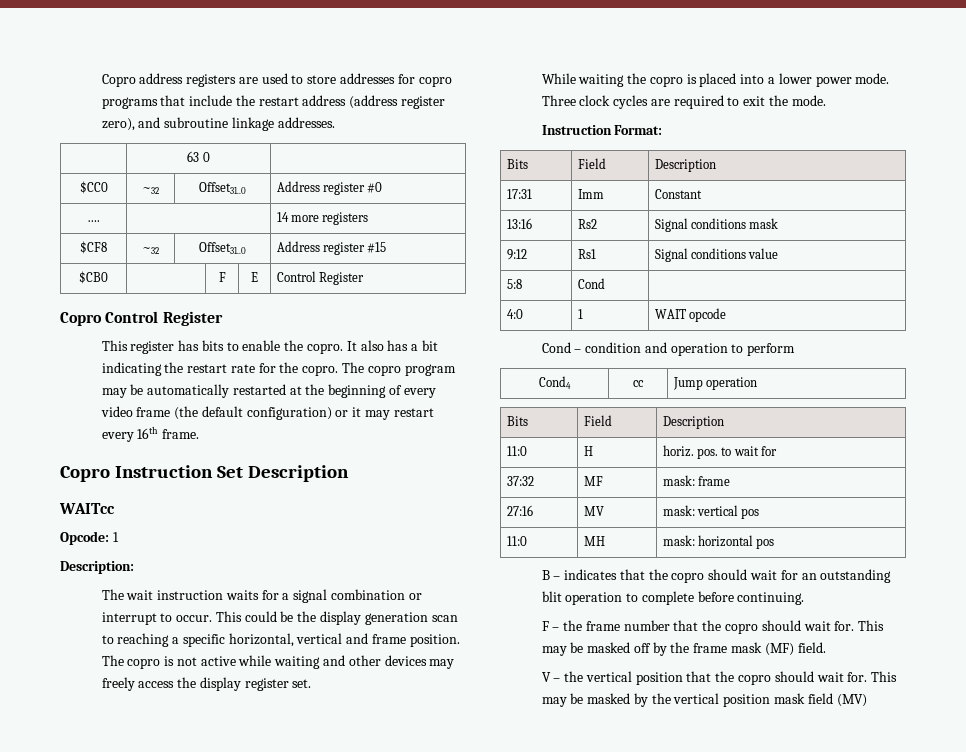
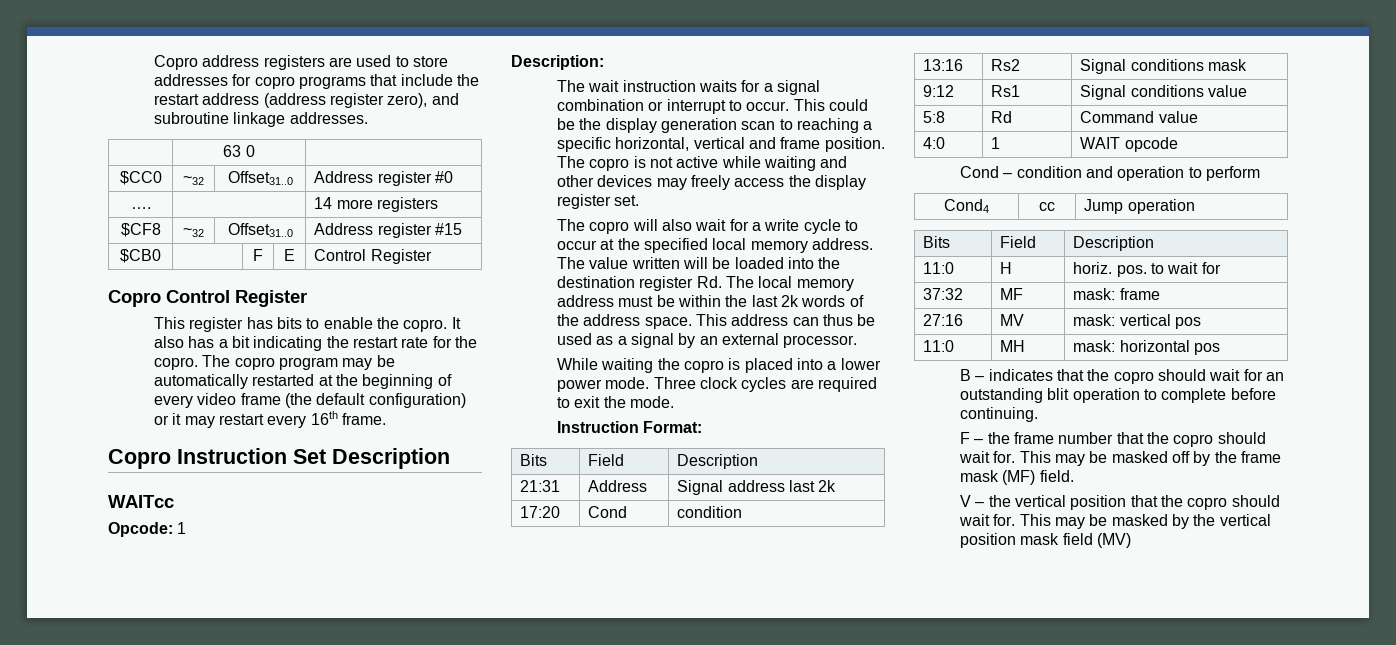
+ The copro will also wait for a write cycle to occur at the specified local memory address. The value written will be loaded into the destination register Rd. The local memory address must be within the last 2k words of the address space. This address can thus be used as a signal by an external processor.
- 17:31 | Imm | Constant
+ 21:31 | Address | Signal address last 2k
+ 17:20 | Cond | condition
- 5:8 | Cond |
+ 5:8 | Rd | Command value

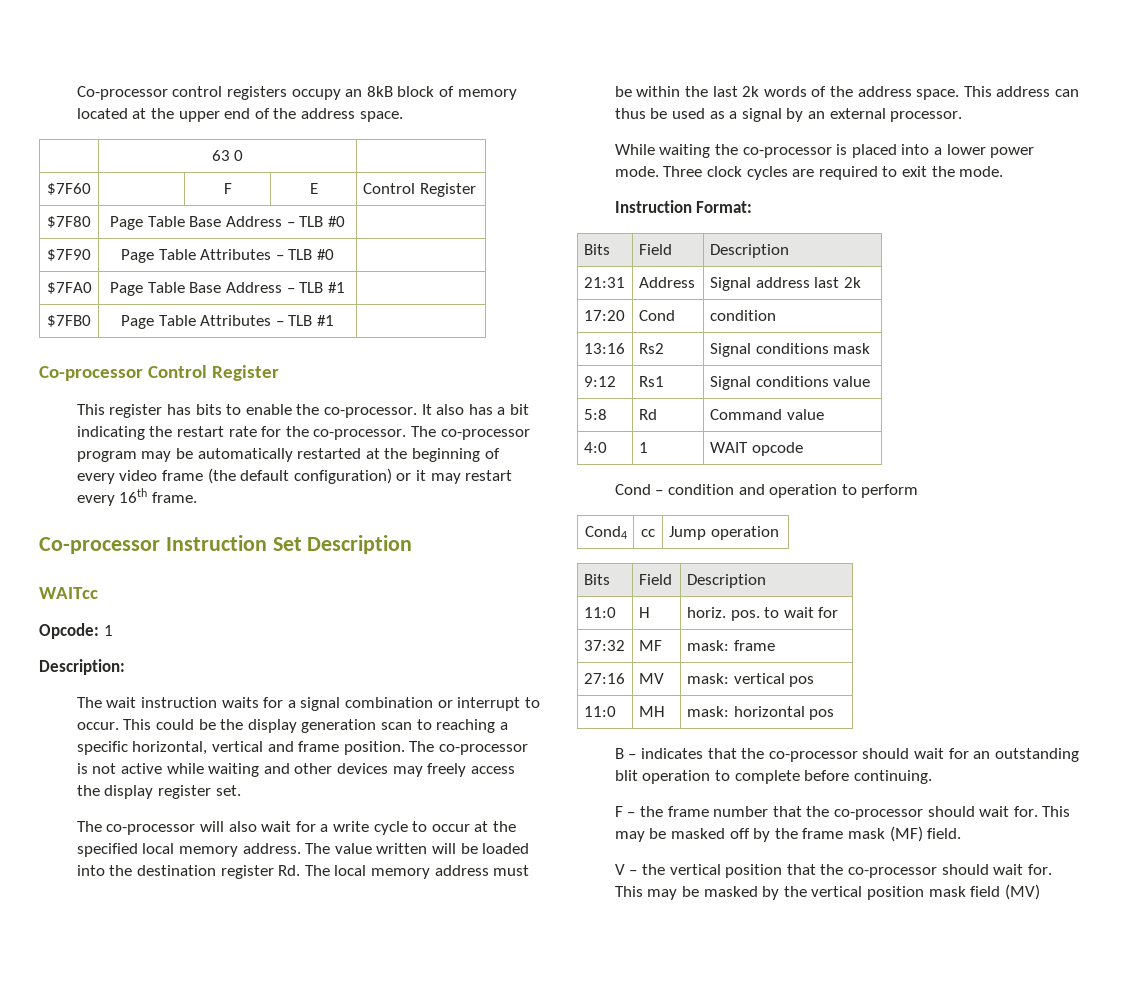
- Copro address registers are used to store addresses for copro programs that include the restart address (address register zero), and subroutine linkage addresses.
+ Co-processor control registers occupy an 8kB block of memory located at the upper end of the address space.
  | 63 0 |
- $CC0 | ~32 | Offset31..0 | Address register #0
- …. | | 14 more registers
- $CF8 | ~32 | Offset31..0 | Address register #15
- $CB0 | | F | E | Control Register
- Copro Control Register
+ $7F60 | | F | E | Control Register
+ $7F80 | Page Table Base Address – TLB #0 |
+ $7F90 | Page Table Attributes – TLB #0 |
+ $7FA0 | Page Table Base Address – TLB #1 |
+ $7FB0 | Page Table Attributes – TLB #1 |
+ Co-processor Control Register
- This register has bits to enable the copro.
+ This register has bits to enable the co-processor.
- It also has a bit indicating the restart rate for the copro. The copro program may be automatically restarted at the beginning of every video frame (the default configuration) or it may restart every 16th frame.
+ It also has a bit indicating the restart rate for the co-processor. The co-processor program may be automatically restarted at the beginning of every video frame (the default configuration) or it may restart every 16th frame.
- Copro Instruction Set Description
+ Co-processor Instruction Set Description
- The copro is not active while waiting and other devices may freely access the display register set.
+ The co-processor is not active while waiting and other devices may freely access the display register set.
- The copro will also wait for a write cycle to occur at the specified local memory address.
+ The co-processor will also wait for a write cycle to occur at the specified local memory address.
- While waiting the copro is placed into a lower power mode.
+ While waiting the co-processor is placed into a lower power mode.
- B – indicates that the copro should wait for an outstanding blit operation to complete before continuing.
+ B – indicates that the co-processor should wait for an outstanding blit operation to complete before continuing.
- F – the frame number that the copro should wait for.
+ F – the frame number that the co-processor should wait for.
- V – the vertical position that the copro should wait for.
+ V – the vertical position that the co-processor should wait for.

